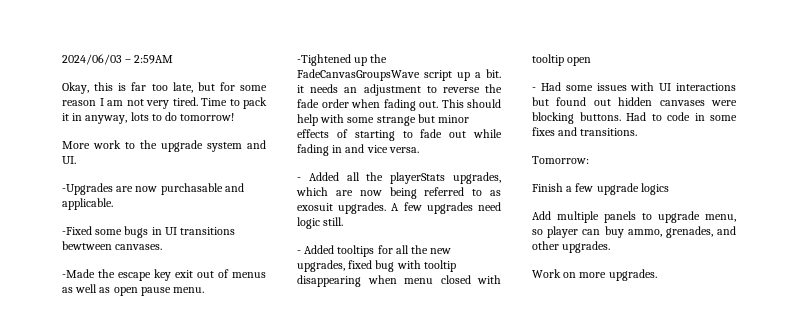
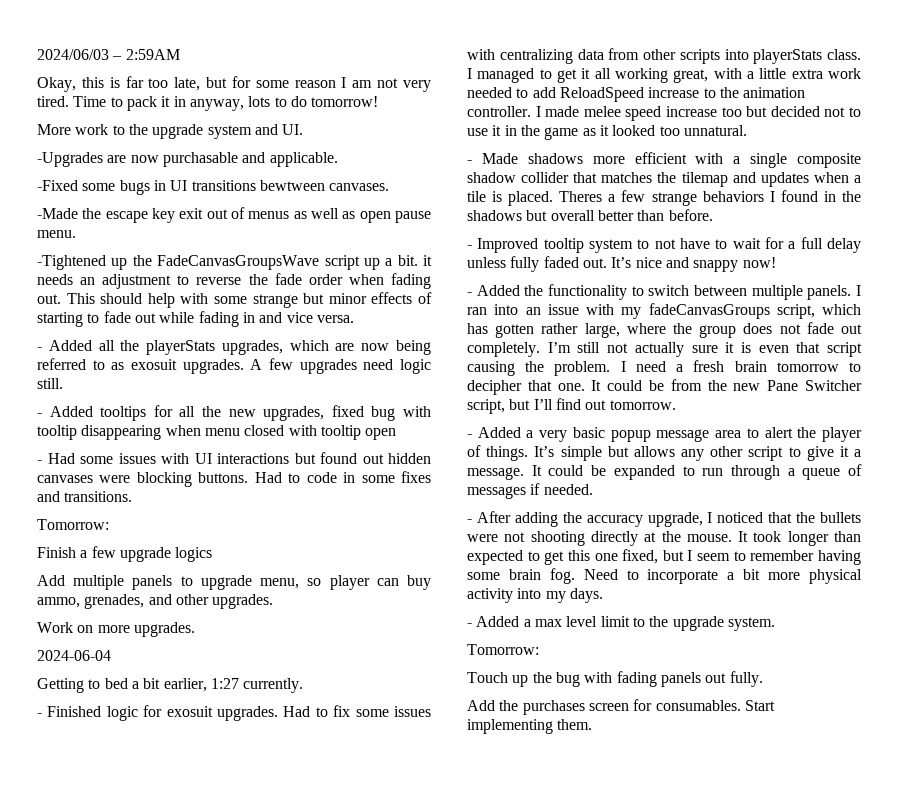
+ 2024-06-04
+ Getting to bed a bit earlier, 1:27 currently.
+ - Finished logic for exosuit upgrades. Had to fix some issues with centralizing data from other scripts into playerStats class. I managed to get it all working great, with a little extra work needed to add ReloadSpeed increase to the animation controller. I made melee speed increase too but decided not to use it in the game as it looked too unnatural.
+ - Made shadows more efficient with a single composite shadow collider that matches the tilemap and updates when a tile is placed. Theres a few strange behaviors I found in the shadows but overall better than before.
+ - Improved tooltip system to not have to wait for a full delay unless fully faded out. It’s nice and snappy now!
+ - Added the functionality to switch between multiple panels. I ran into an issue with my fadeCanvasGroups script, which has gotten rather large, where the group does not fade out completely. I’m still not actually sure it is even that script causing the problem. I need a fresh brain tomorrow to decipher that one. It could be from the new Pane Switcher script, but I’ll find out tomorrow.
+ - Added a very basic popup message area to alert the player of things. It’s simple but allows any other script to give it a message. It could be expanded to run through a queue of messages if needed.
+ - After adding the accuracy upgrade, I noticed that the bullets were not shooting directly at the mouse. It took longer than expected to get this one fixed, but I seem to remember having some brain fog. Need to incorporate a bit more physical activity into my days.
+ - Added a max level limit to the upgrade system.
+ Tomorrow:
+ Touch up the bug with fading panels out fully.
+ Add the purchases screen for consumables. Start implementing them.

